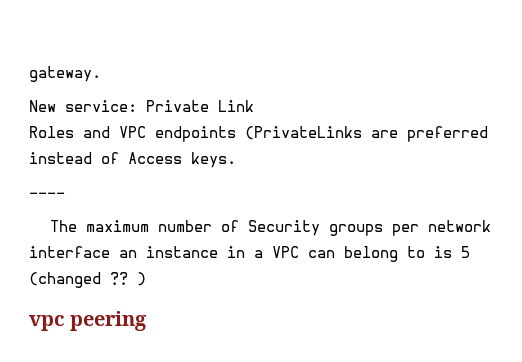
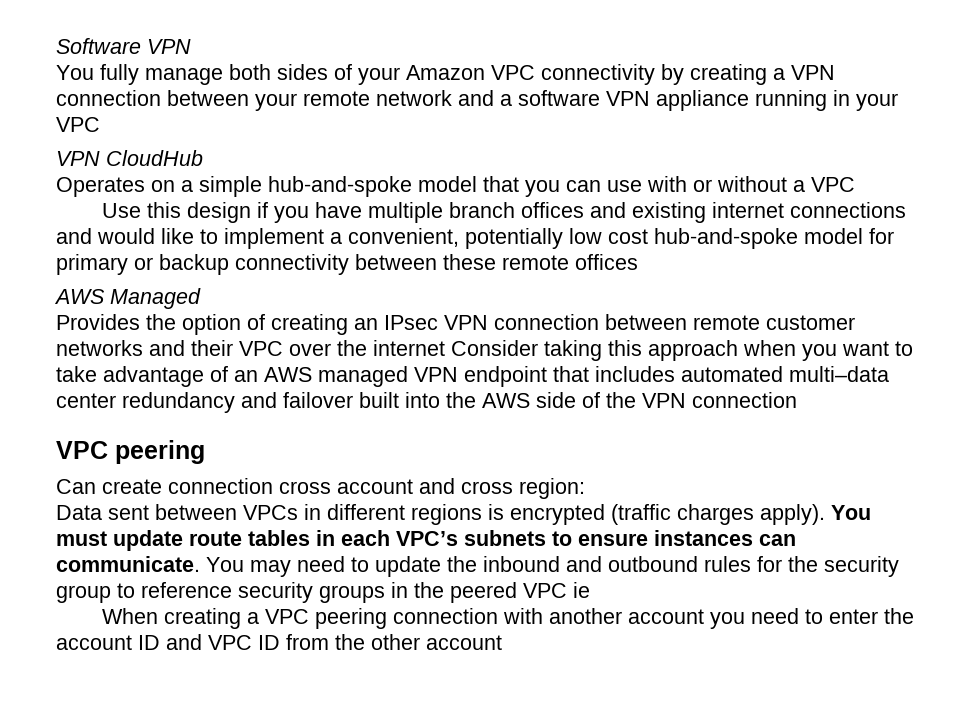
- gateway.
- New service: Private Link
- Roles and VPC endpoints (PrivateLinks are preferred instead of Access keys.
- ----
- The maximum number of Security groups per network interface an instance in a VPC can belong to is 5 (changed ?? )
- vpc peering
+ Software VPN
+ You fully manage both sides of your Amazon VPC connectivity by creating a VPN connection between your remote network and a software VPN appliance running in your VPC
+ VPN CloudHub
+ Operates on a simple hub-and-spoke model that you can use with or without a VPC
+ Use this design if you have multiple branch offices and existing internet connections and would like to implement a convenient, potentially low cost hub-and-spoke model for primary or backup connectivity between these remote offices
+ AWS Managed
+ Provides the option of creating an IPsec VPN connection between remote customer networks and their VPC over the internet Consider taking this approach when you want to take advantage of an AWS managed VPN endpoint that includes automated multi–data center redundancy and failover built into the AWS side of the VPN connection
+ VPC peering
+ Can create connection cross account and cross region:
+ Data sent between VPCs in different regions is encrypted (traffic charges apply). You must update route tables in each VPC’s subnets to ensure instances can communicate. You may need to update the inbound and outbound rules for the security group to reference security groups in the peered VPC ie
+ When creating a VPC peering connection with another account you need to enter the account ID and VPC ID from the other account

